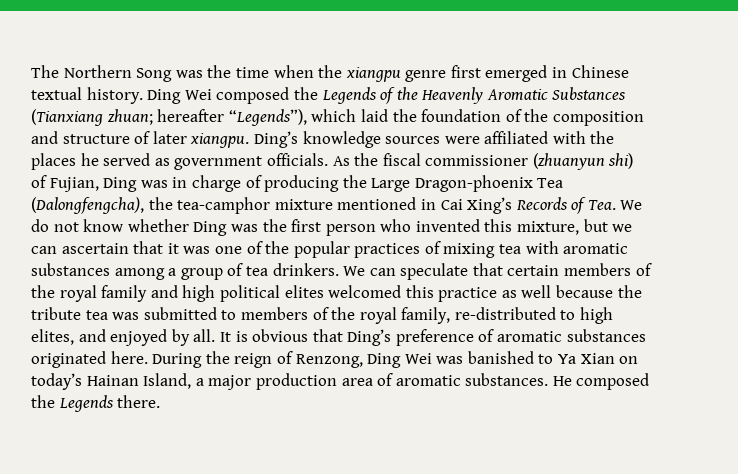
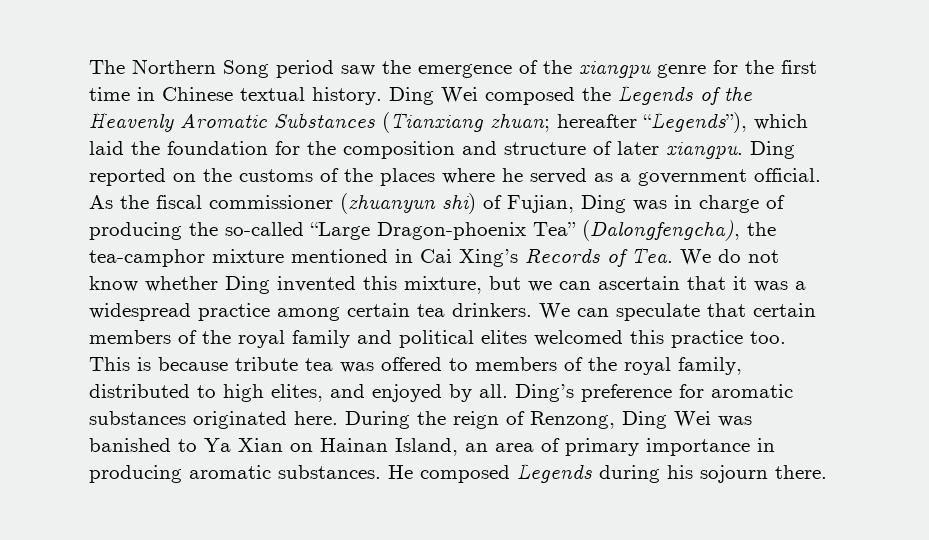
- The Northern Song was the time when the xiangpu genre first emerged in Chinese textual history.
+ The Northern Song period saw the emergence of the xiangpu genre for the first time in Chinese textual history.
- Ding Wei composed the Legends of the Heavenly Aromatic Substances (Tianxiang zhuan; hereafter “Legends”), which laid the foundation of the composition and structure of later xiangpu.
+ Ding Wei composed the Legends of the Heavenly Aromatic Substances (Tianxiang zhuan; hereafter “Legends”), which laid the foundation for the composition and structure of later xiangpu.
- Ding’s knowledge sources were affiliated with the places he served as government officials.
+ Ding reported on the customs of the places where he served as a government official.
- As the fiscal commissioner (zhuanyun shi) of Fujian, Ding was in charge of producing the Large Dragon-phoenix Tea (Dalongfengcha), the tea-camphor mixture mentioned in Cai Xing’s Records of Tea. We do not know whether Ding was the first person who invented this mixture, but we can ascertain that it was one of the popular practices of mixing tea with aromatic substances among a group of tea drinkers.
+ As the fiscal commissioner (zhuanyun shi) of Fujian, Ding was in charge of producing the so-called “Large Dragon-phoenix Tea” (Dalongfengcha), the tea-camphor mixture mentioned in Cai Xing’s Records of Tea. We do not know whether Ding invented this mixture, but we can ascertain that it was a widespread practice among certain tea drinkers.
- We can speculate that certain members of the royal family and high political elites welcomed this practice as well because the tribute tea was submitted to members of the royal family, re-distributed to high elites, and enjoyed by all.
+ We can speculate that certain members of the royal family and political elites welcomed this practice too. This is because tribute tea was offered to members of the royal family, distributed to high elites, and enjoyed by all.
- It is obvious that Ding’s preference of aromatic substances originated here.
+ Ding’s preference for aromatic substances originated here.
- During the reign of Renzong, Ding Wei was banished to Ya Xian on today’s Hainan Island, a major production area of aromatic substances. He composed the Legends there.
+ During the reign of Renzong, Ding Wei was banished to Ya Xian on Hainan Island, an area of primary importance in producing aromatic substances. He composed Legends during his sojourn there.

